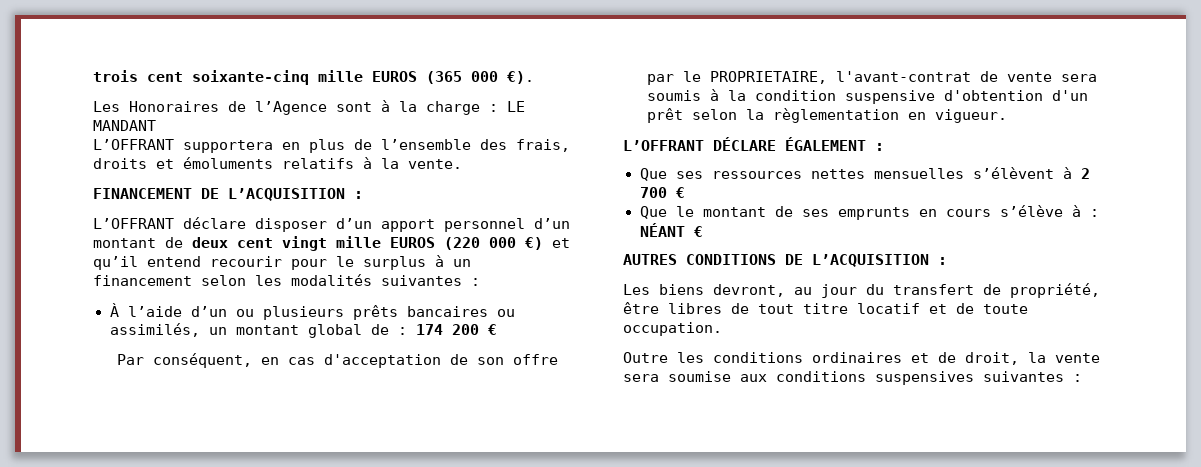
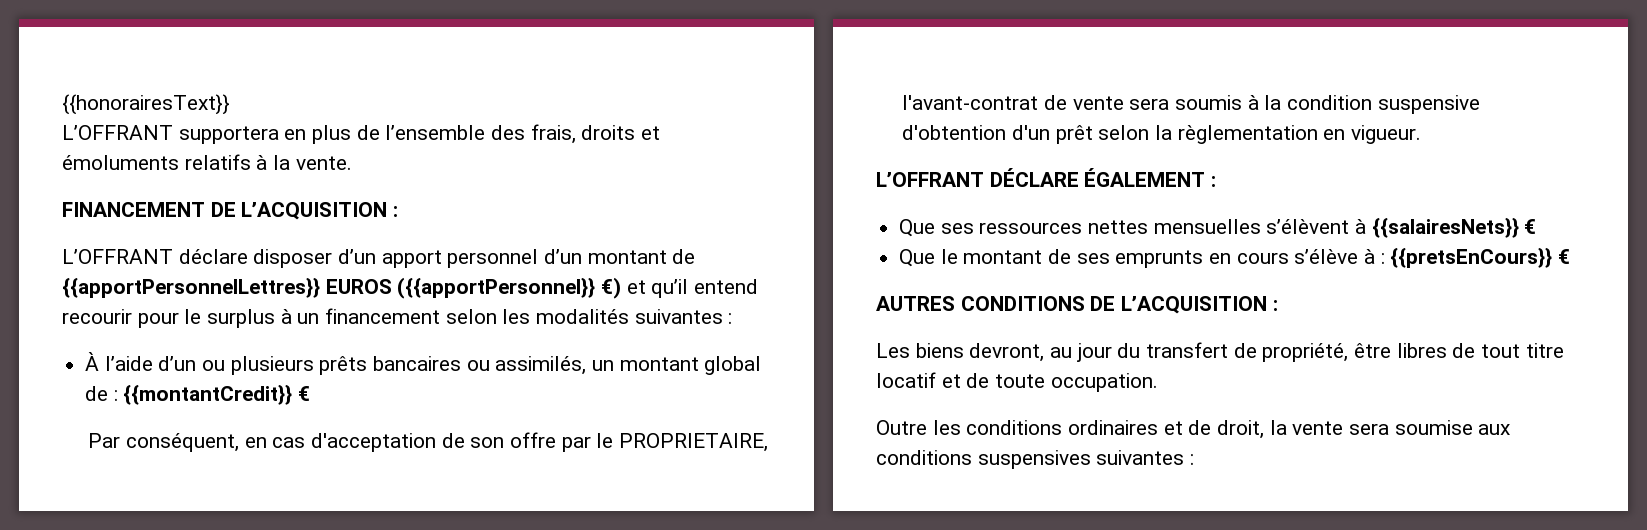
- trois cent soixante-cinq mille EUROS (365 000 €).
- Les Honoraires de l’Agence sont à la charge : LE MANDANT
+ {{honorairesText}}
- L’OFFRANT déclare disposer d’un apport personnel d’un montant de deux cent vingt mille EUROS (220 000 €) et qu’il entend recourir pour le surplus à un financement selon les modalités suivantes :
+ L’OFFRANT déclare disposer d’un apport personnel d’un montant de {{apportPersonnelLettres}} EUROS ({{apportPersonnel}} €) et qu’il entend recourir pour le surplus à un financement selon les modalités suivantes :
- À l’aide d’un ou plusieurs prêts bancaires ou assimilés, un montant global de : 174 200 €
+ À l’aide d’un ou plusieurs prêts bancaires ou assimilés, un montant global de : {{montantCredit}} €
- Que ses ressources nettes mensuelles s’élèvent à 2 700 €
+ Que ses ressources nettes mensuelles s’élèvent à {{salairesNets}} €
- Que le montant de ses emprunts en cours s’élève à : NÉANT €
+ Que le montant de ses emprunts en cours s’élève à : {{pretsEnCours}} €

